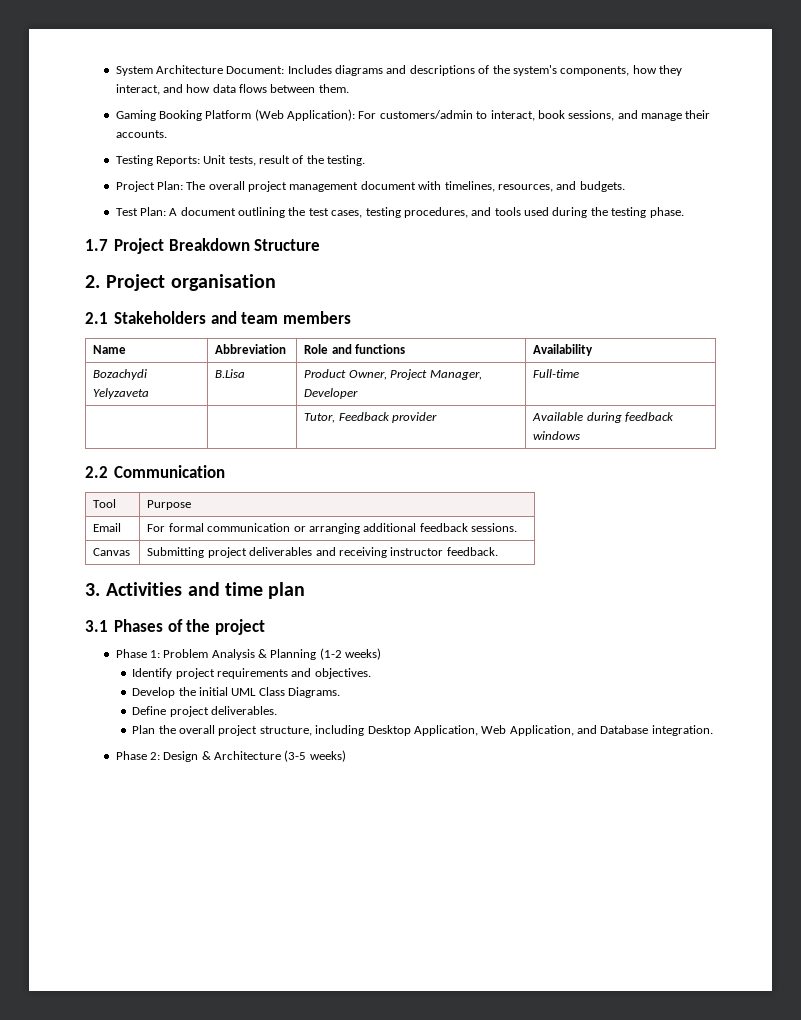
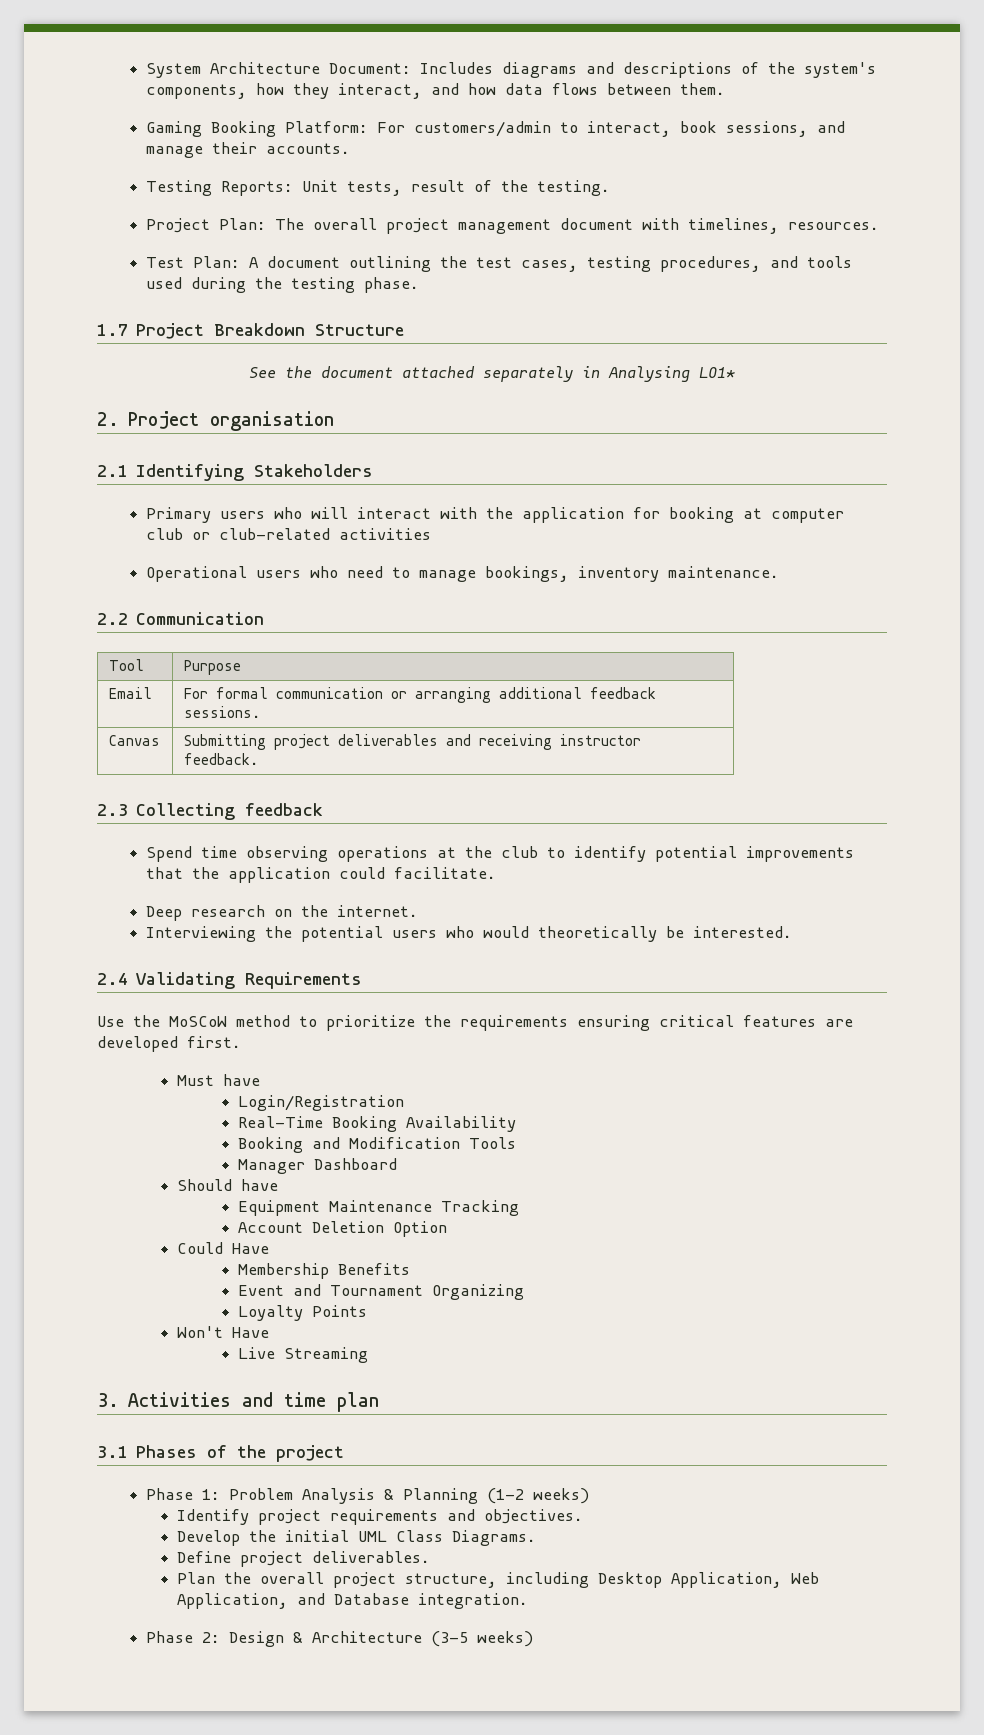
- Gaming Booking Platform (Web Application): For customers/admin to interact, book sessions, and manage their accounts.
+ Gaming Booking Platform: For customers/admin to interact, book sessions, and manage their accounts.
- Project Plan: The overall project management document with timelines, resources, and budgets.
+ Project Plan: The overall project management document with timelines, resources.
+ See the document attached separately in Analysing LO1*
- 2.1 Stakeholders and team members
- Name | Abbreviation | Role and functions | Availability
- Bozachydi Yelyzaveta | B.Lisa | Product Owner, Project Manager, Developer | Full-time
- | | Tutor, Feedback provider | Available during feedback windows
+ 2.1 Identifying Stakeholders
+ Primary users who will interact with the application for booking at computer club or club-related activities
+ Operational users who need to manage bookings, inventory maintenance.
+ 2.3 Collecting feedback
+ Spend time observing operations at the club to identify potential improvements that the application could facilitate.
+ Deep research on the internet.
+ Interviewing the potential users who would theoretically be interested.
+ 2.4 Validating Requirements
+ Use the MoSCoW method to prioritize the requirements ensuring critical features are developed first.
+ Must have
+ Login/Registration
+ Real-Time Booking Availability
+ Booking and Modification Tools
+ Manager Dashboard
+ Should have
+ Equipment Maintenance Tracking
+ Account Deletion Option
+ Could Have
+ Membership Benefits
+ Event and Tournament Organizing
+ Loyalty Points
+ Won't Have
+ Live Streaming

